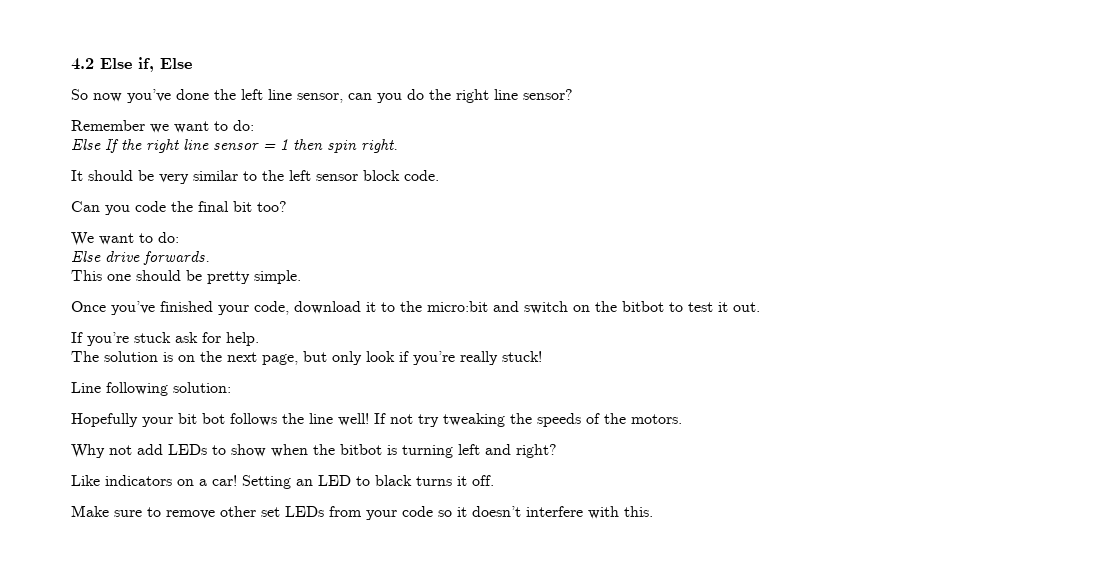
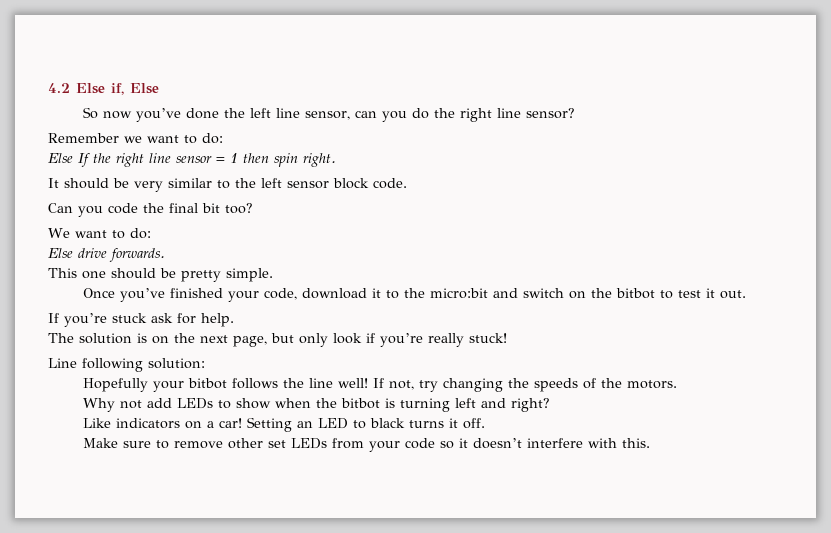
- Hopefully your bit bot follows the line well!
+ Hopefully your bitbot follows the line well!
- If not try tweaking the speeds of the motors.
+ If not, try changing the speeds of the motors.

